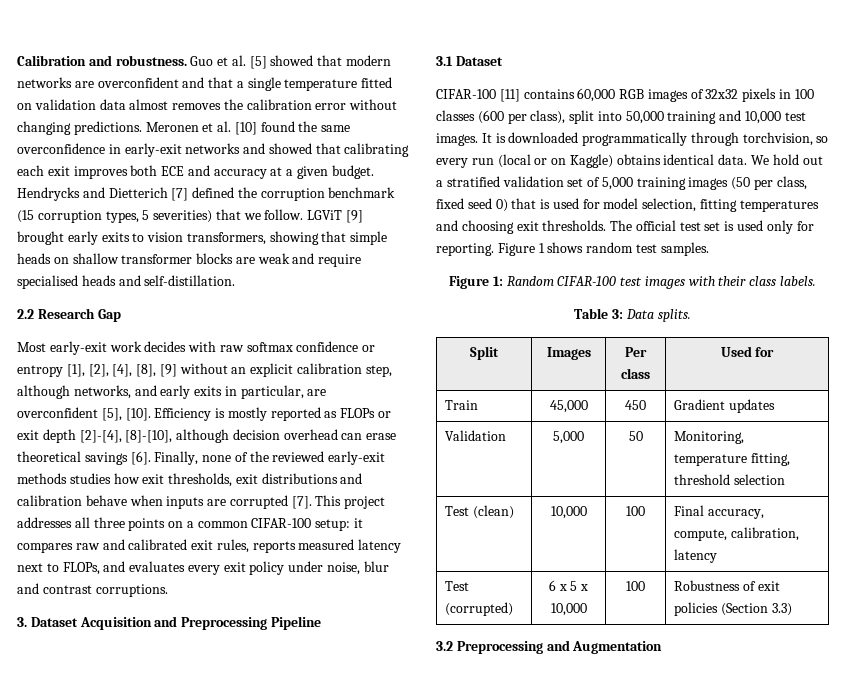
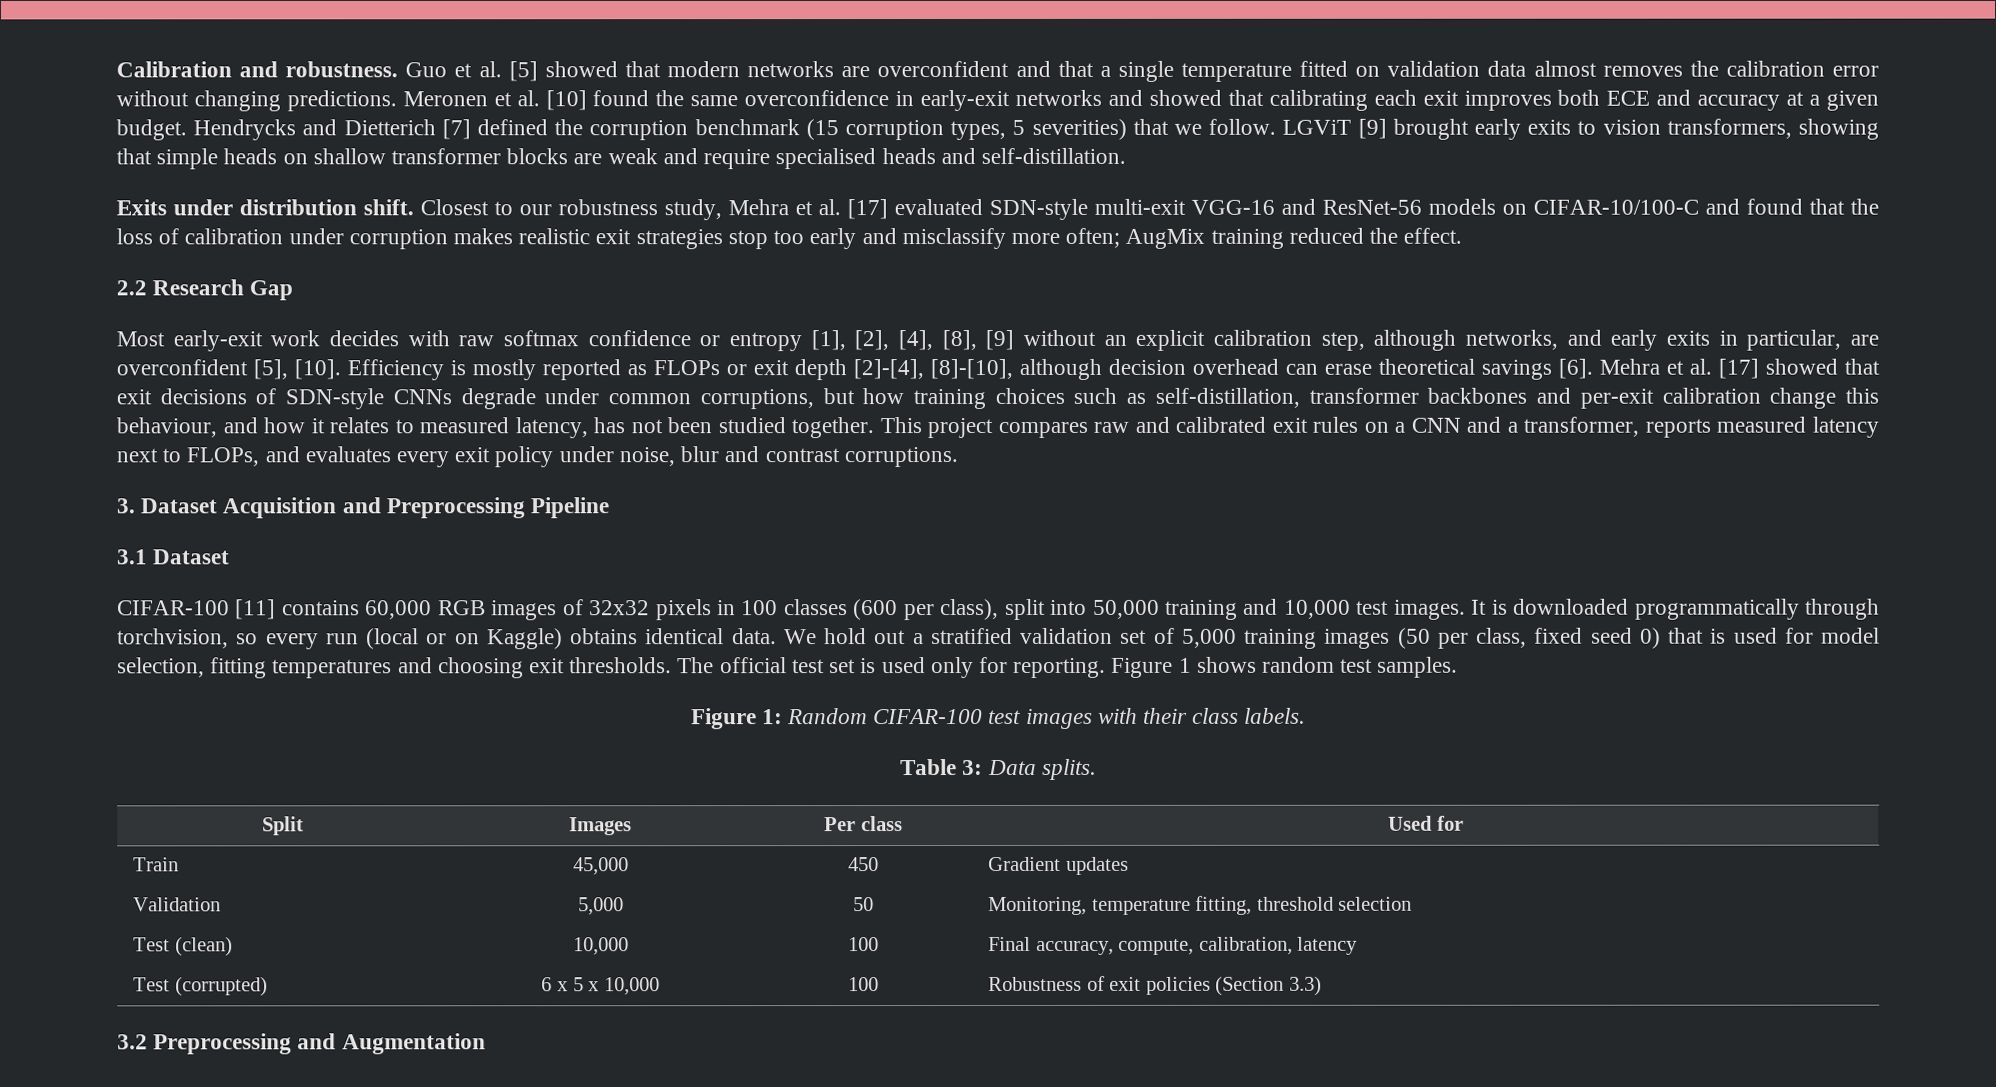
+ Exits under distribution shift. Closest to our robustness study, Mehra et al. [17] evaluated SDN-style multi-exit VGG-16 and ResNet-56 models on CIFAR-10/100-C and found that the loss of calibration under corruption makes realistic exit strategies stop too early and misclassify more often; AugMix training reduced the effect.
- Finally, none of the reviewed early-exit methods studies how exit thresholds, exit distributions and calibration behave when inputs are corrupted [7]. This project addresses all three points on a common CIFAR-100 setup: it compares raw and calibrated exit rules, reports measured latency next to FLOPs, and evaluates every exit policy under noise, blur and contrast corruptions.
+ Mehra et al. [17] showed that exit decisions of SDN-style CNNs degrade under common corruptions, but how training choices such as self-distillation, transformer backbones and per-exit calibration change this behaviour, and how it relates to measured latency, has not been studied together. This project compares raw and calibrated exit rules on a CNN and a transformer, reports measured latency next to FLOPs, and evaluates every exit policy under noise, blur and contrast corruptions.

